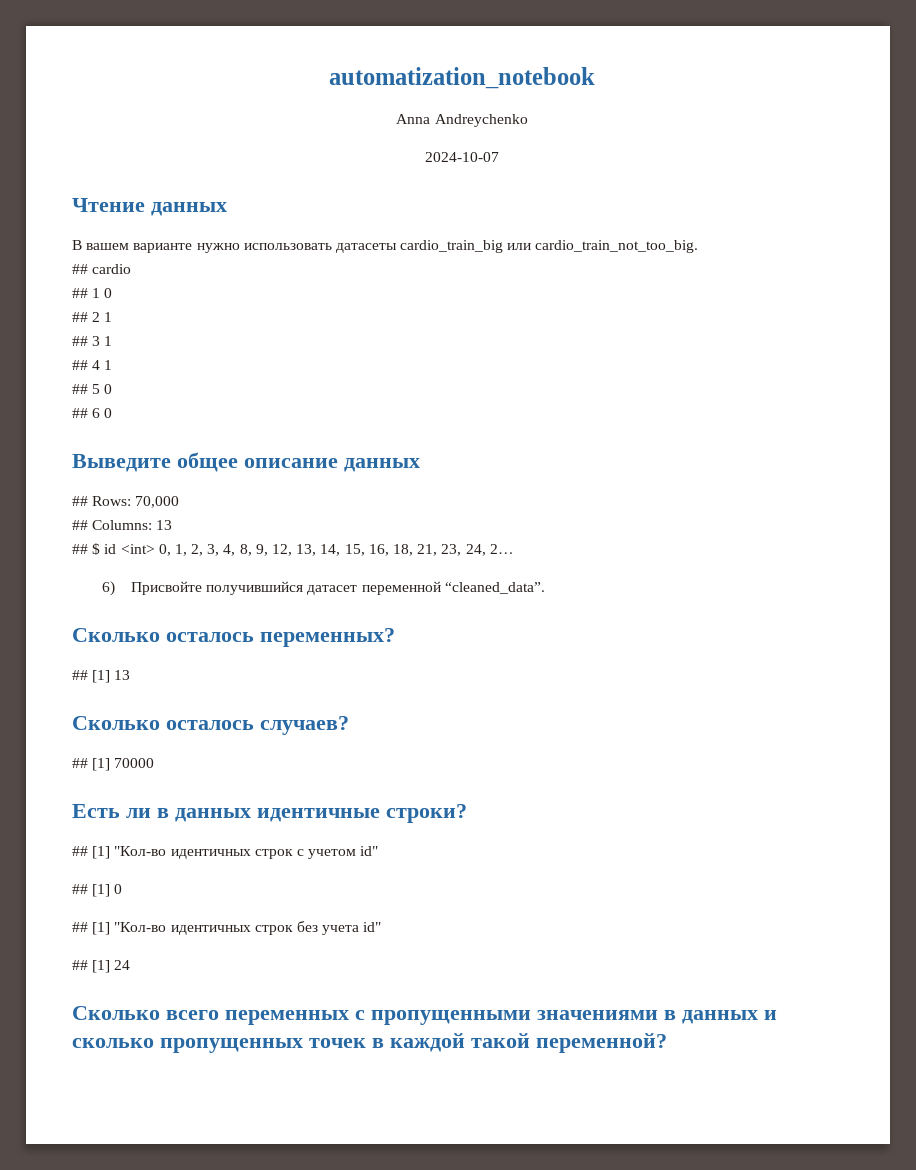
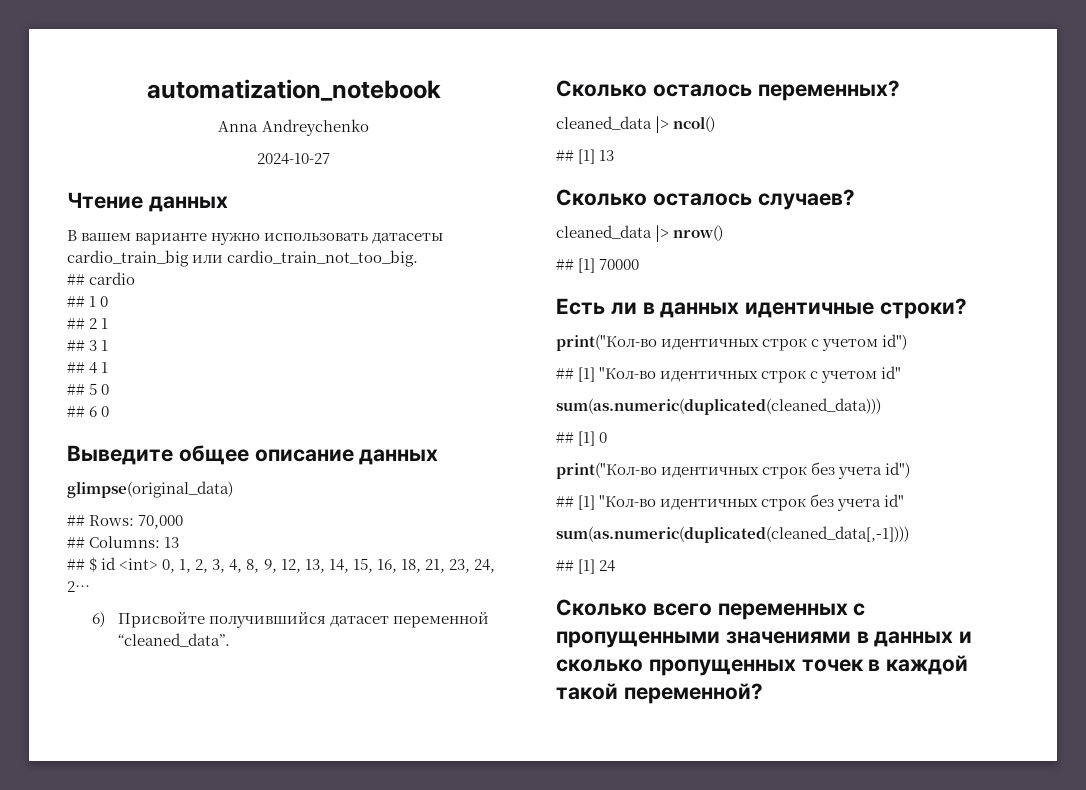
- 2024-10-07
+ 2024-10-27
+ glimpse(original_data)
+ cleaned_data |> ncol()
+ cleaned_data |> nrow()
+ print("Кол-во идентичных строк c учетом id")
+ sum(as.numeric(duplicated(cleaned_data)))
+ print("Кол-во идентичных строк без учета id")
+ sum(as.numeric(duplicated(cleaned_data[,-1])))

